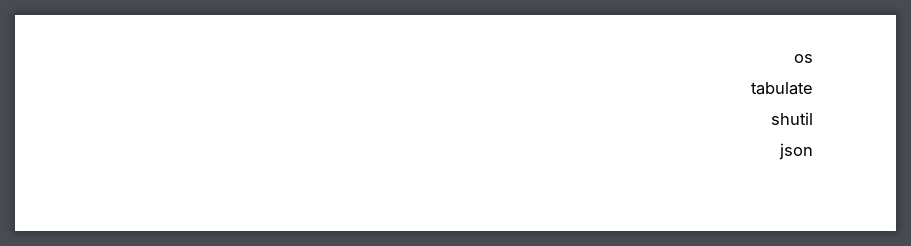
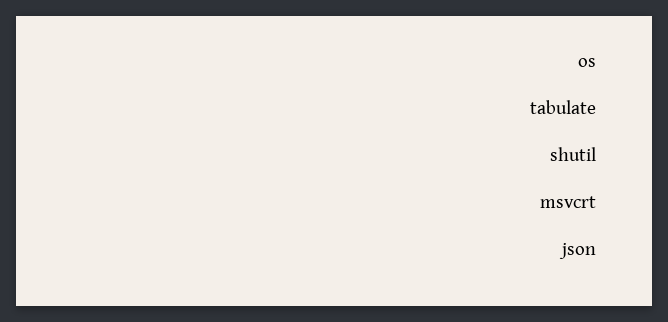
+ msvcrt

